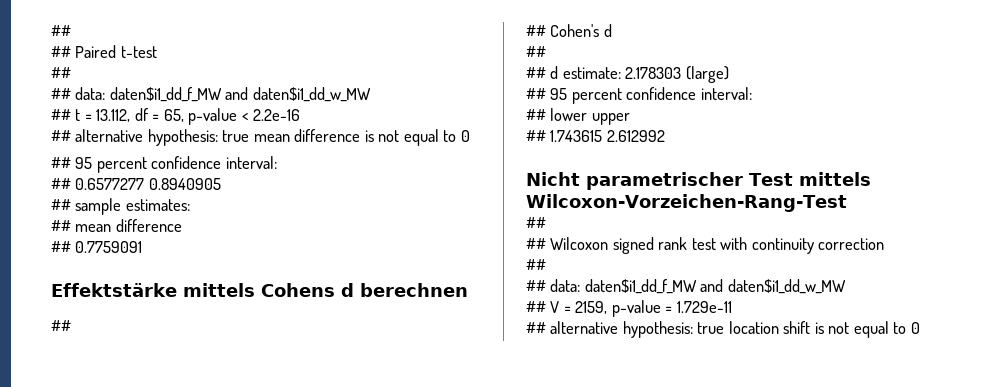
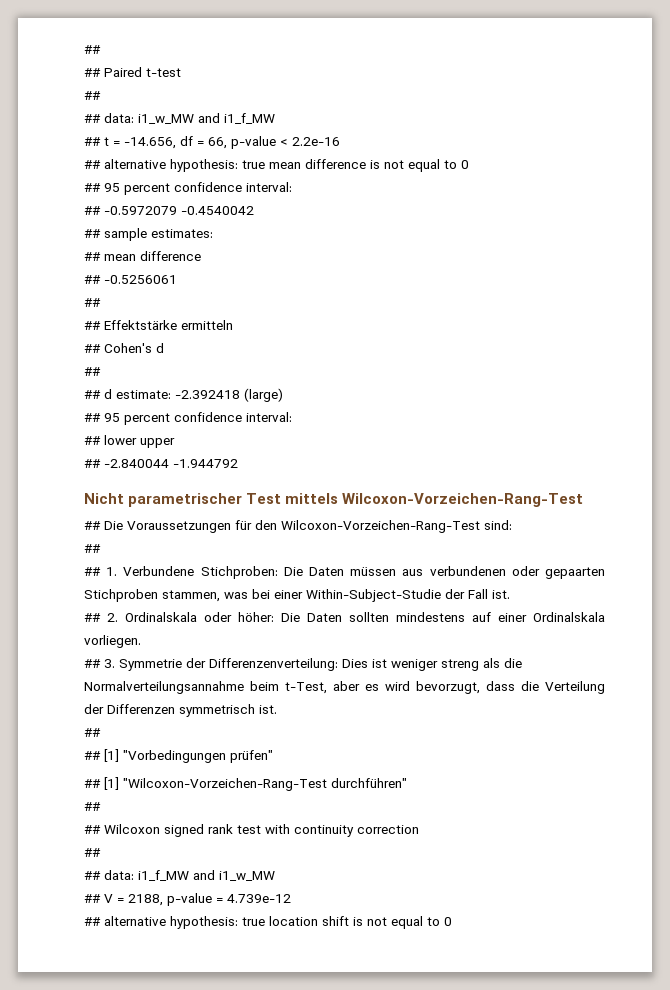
  ## Paired t-test
  ##
- ## data: daten$i1_dd_f_MW and daten$i1_dd_w_MW
+ ## data: i1_w_MW and i1_f_MW
- ## t = 13.112, df = 65, p-value < 2.2e-16
+ ## t = -14.656, df = 66, p-value < 2.2e-16
- ## 0.6577277 0.8940905
+ ## -0.5972079 -0.4540042
- ## 0.7759091
- Effektstärke mittels Cohens d berechnen
+ ## -0.5256061
  ##
+ ## Effektstärke ermitteln
- ## d estimate: 2.178303 (large)
+ ## d estimate: -2.392418 (large)
- ## 1.743615 2.612992
+ ## -2.840044 -1.944792
+ ## Die Voraussetzungen für den Wilcoxon-Vorzeichen-Rang-Test sind:
+ ##
+ ## 1. Verbundene Stichproben: Die Daten müssen aus verbundenen oder gepaarten Stichproben stammen, was bei einer Within-Subject-Studie der Fall ist.
+ ## 2. Ordinalskala oder höher: Die Daten sollten mindestens auf einer Ordinalskala vorliegen.
+ ## 3. Symmetrie der Differenzenverteilung: Dies ist weniger streng als die Normalverteilungsannahme beim t-Test, aber es wird bevorzugt, dass die Verteilung der Differenzen symmetrisch ist.
+ ##
+ ## [1] "Vorbedingungen prüfen"
+ ## [1] "Wilcoxon-Vorzeichen-Rang-Test durchführen"
  ## Wilcoxon signed rank test with continuity correction
  ##
- ## data: daten$i1_dd_f_MW and daten$i1_dd_w_MW
+ ## data: i1_f_MW and i1_w_MW
- ## V = 2159, p-value = 1.729e-11
+ ## V = 2188, p-value = 4.739e-12

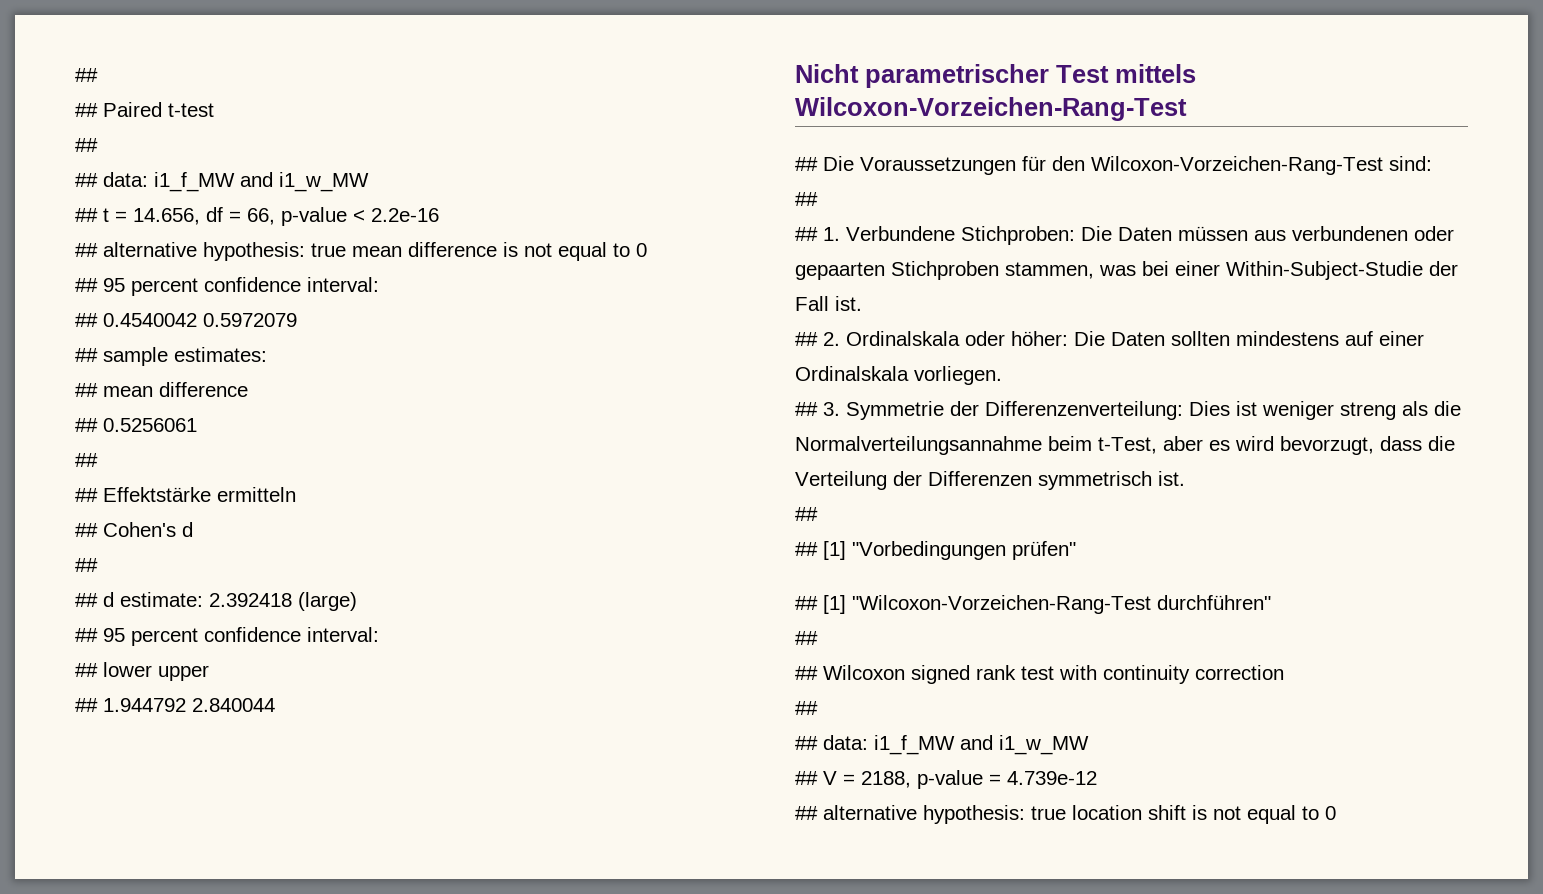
  ## Paired t-test
  ##
- ## data: i1_w_MW and i1_f_MW
+ ## data: i1_f_MW and i1_w_MW
- ## t = -14.656, df = 66, p-value < 2.2e-16
+ ## t = 14.656, df = 66, p-value < 2.2e-16
- ## -0.5972079 -0.4540042
+ ## 0.4540042 0.5972079
- ## -0.5256061
+ ## 0.5256061
- ## d estimate: -2.392418 (large)
+ ## d estimate: 2.392418 (large)
- ## -2.840044 -1.944792
+ ## 1.944792 2.840044

